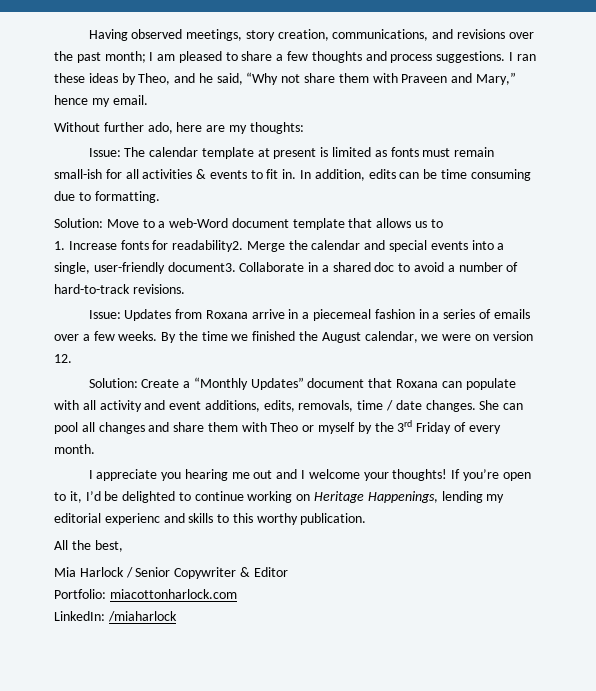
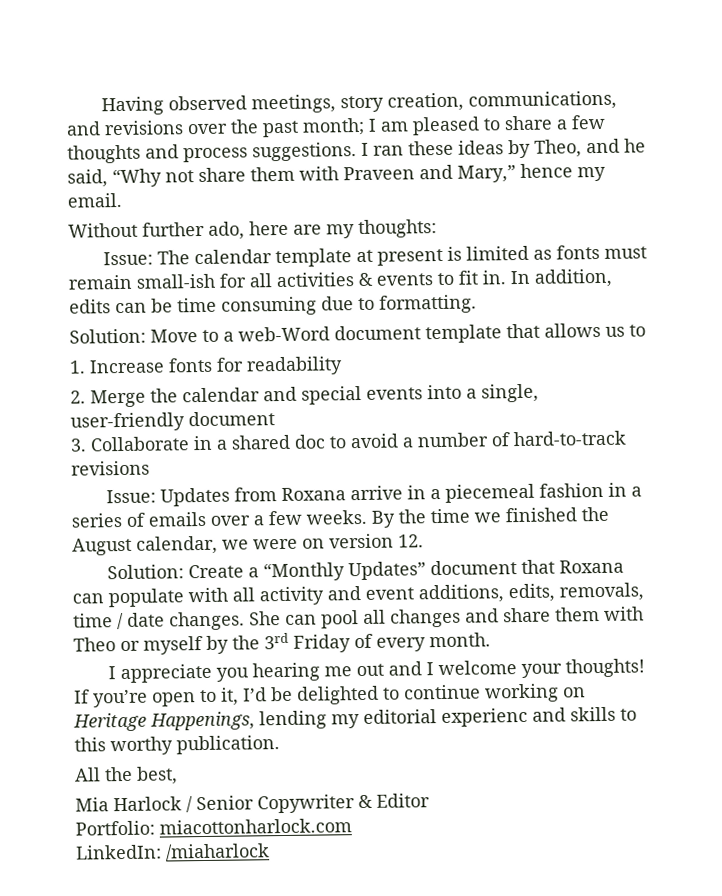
- 1. Increase fonts for readability2. Merge the calendar and special events into a single, user-friendly document3. Collaborate in a shared doc to avoid a number of hard-to-track revisions.
+ 1. Increase fonts for readability
+ 2. Merge the calendar and special events into a single, user-friendly document
+ 3. Collaborate in a shared doc to avoid a number of hard-to-track revisions

